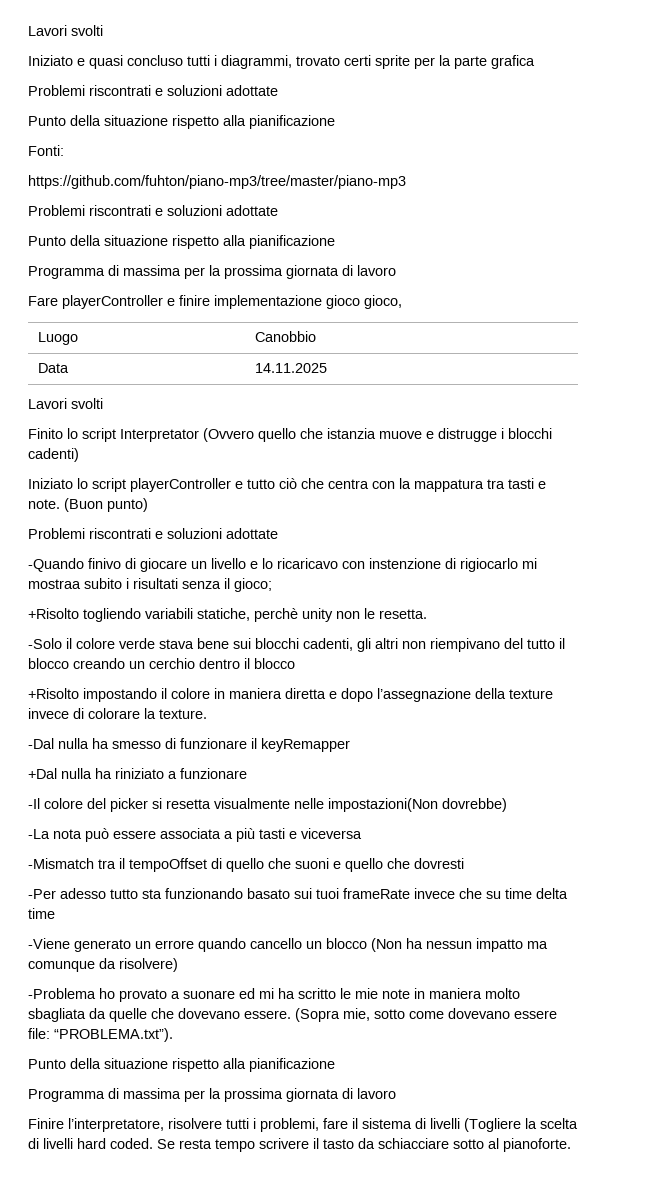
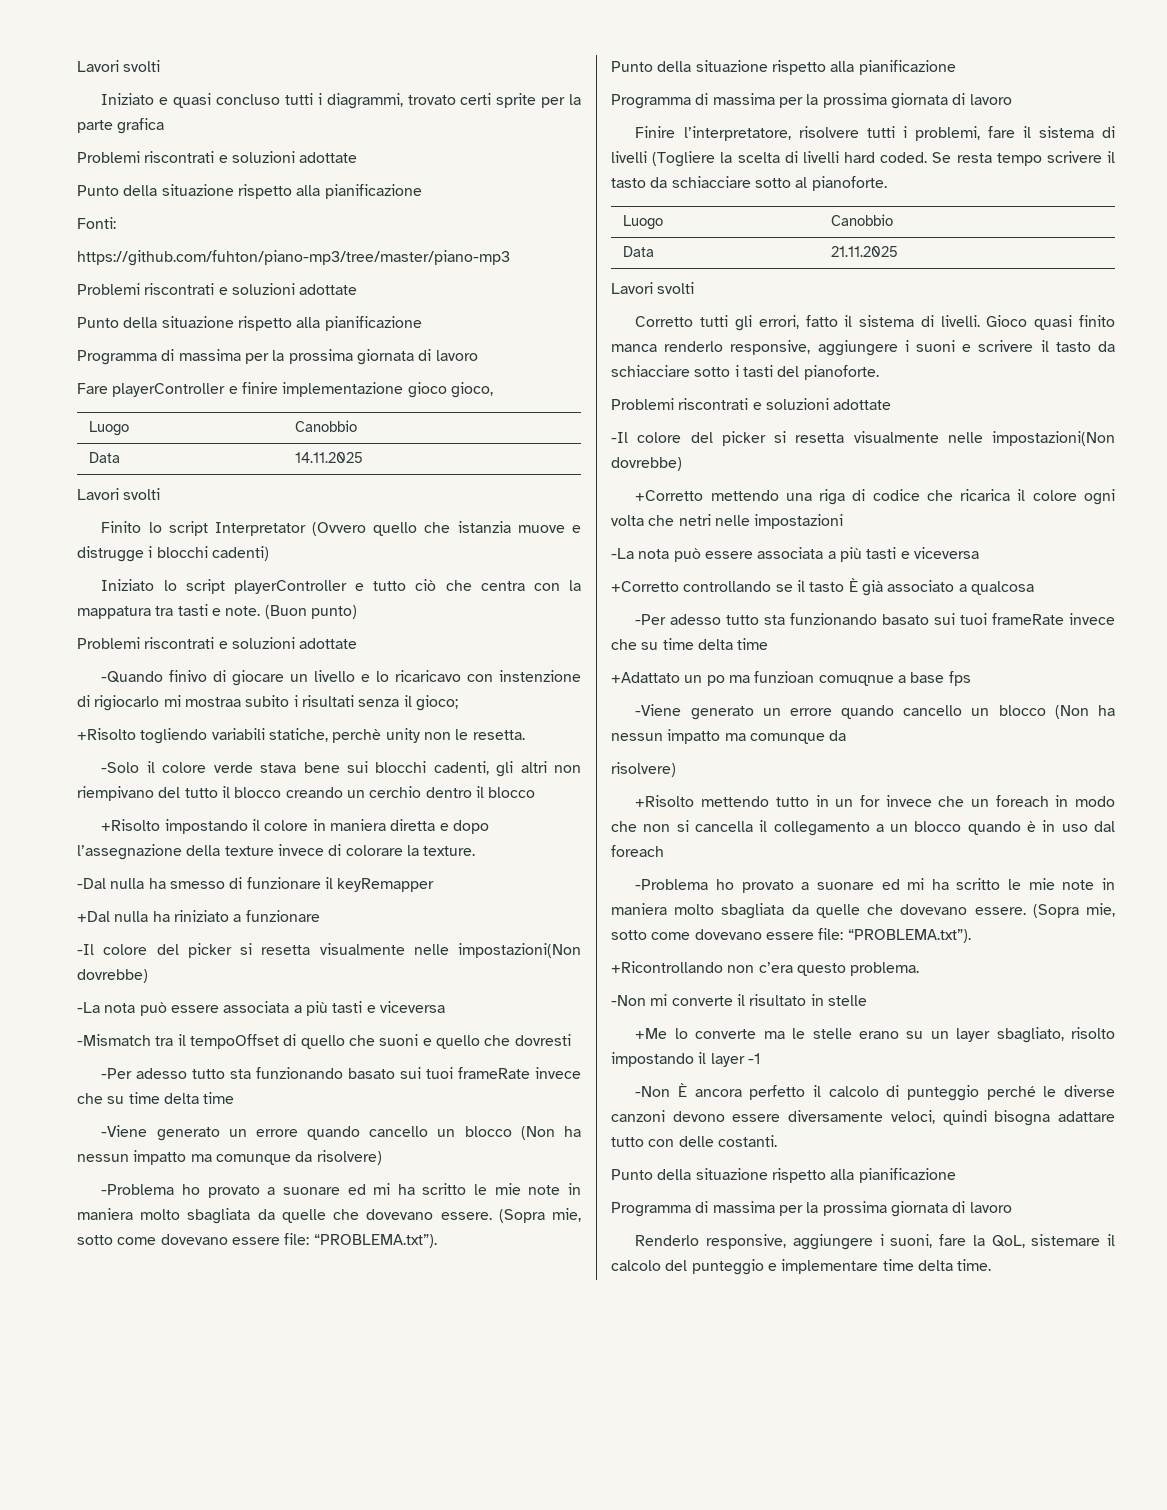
  Se resta tempo scrivere il tasto da schiacciare sotto al pianoforte.
+ Luogo | Canobbio
+ Data | 21.11.2025
+ Lavori svolti
+ Corretto tutti gli errori, fatto il sistema di livelli. Gioco quasi finito manca renderlo responsive, aggiungere i suoni e scrivere il tasto da schiacciare sotto i tasti del pianoforte.
+ Problemi riscontrati e soluzioni adottate
+ -Il colore del picker si resetta visualmente nelle impostazioni(Non dovrebbe)
+ +Corretto mettendo una riga di codice che ricarica il colore ogni volta che netri nelle impostazioni
+ -La nota può essere associata a più tasti e viceversa
+ +Corretto controllando se il tasto È già associato a qualcosa
+ -Per adesso tutto sta funzionando basato sui tuoi frameRate invece che su time delta time
+ +Adattato un po ma funzioan comuqnue a base fps
+ -Viene generato un errore quando cancello un blocco (Non ha nessun impatto ma comunque da
+ risolvere)
+ +Risolto mettendo tutto in un for invece che un foreach in modo che non si cancella il collegamento a un blocco quando è in uso dal foreach
+ -Problema ho provato a suonare ed mi ha scritto le mie note in maniera molto sbagliata da quelle che dovevano essere. (Sopra mie, sotto come dovevano essere file: “PROBLEMA.txt”).
+ +Ricontrollando non c’era questo problema.
+ -Non mi converte il risultato in stelle
+ +Me lo converte ma le stelle erano su un layer sbagliato, risolto impostando il layer -1
+ -Non È ancora perfetto il calcolo di punteggio perché le diverse canzoni devono essere diversamente veloci, quindi bisogna adattare tutto con delle costanti.
+ Punto della situazione rispetto alla pianificazione
+ Programma di massima per la prossima giornata di lavoro
+ Renderlo responsive, aggiungere i suoni, fare la QoL, sistemare il calcolo del punteggio e implementare time delta time.

